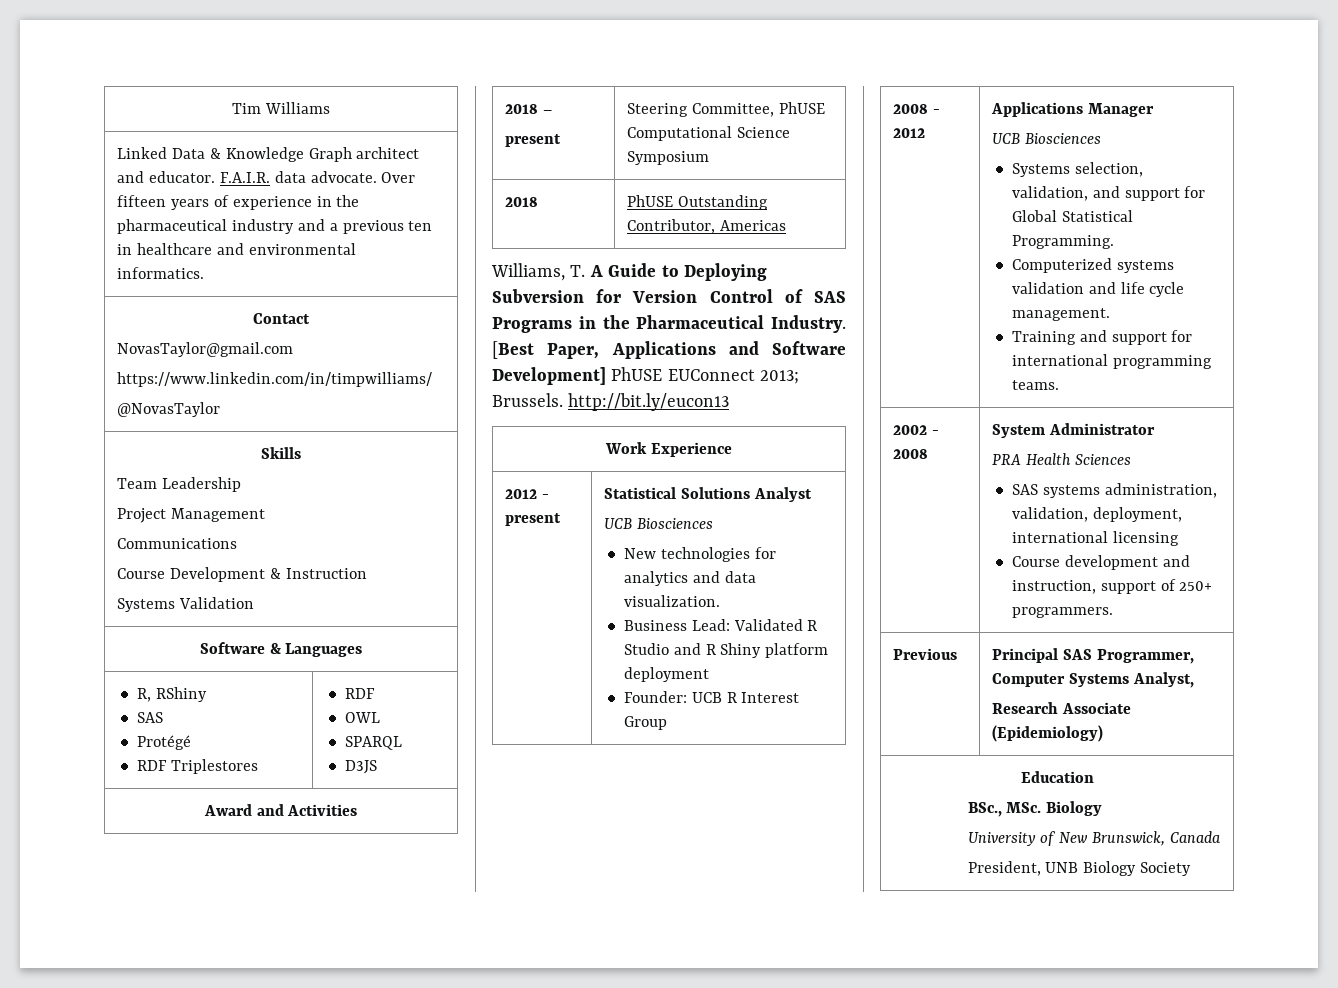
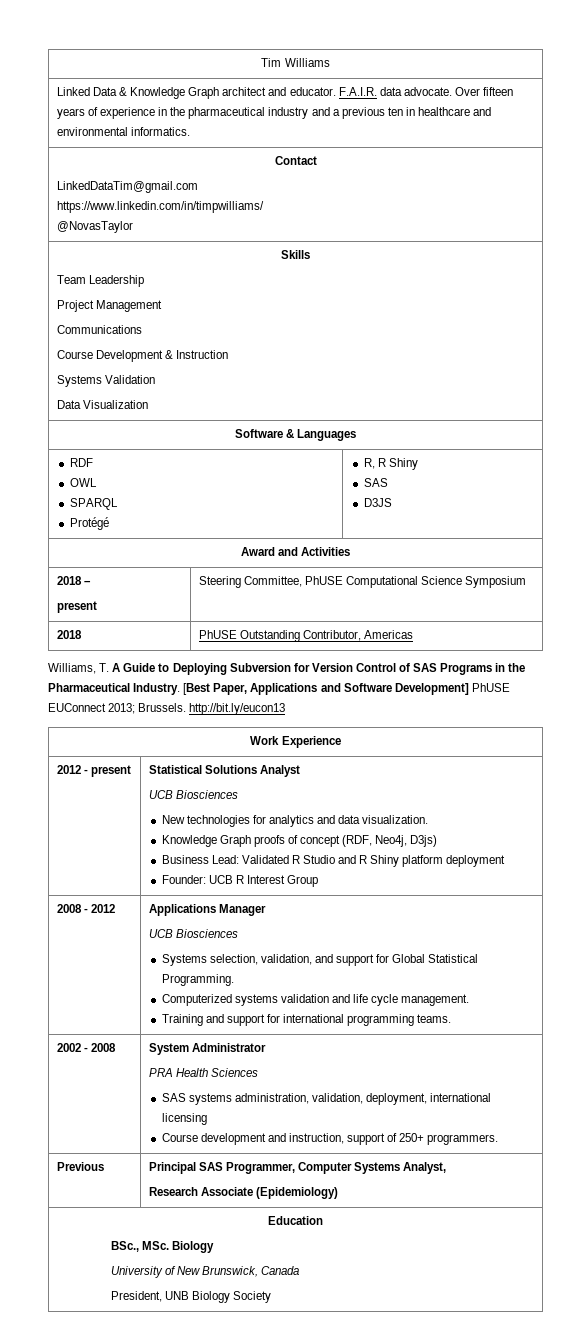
  Contact
- NovasTaylor@gmail.com
+ LinkedDataTim@gmail.com
  Skills
  Team Leadership
  Project Management
  Communications
  Course Development & Instruction
  Systems Validation
+ Data Visualization
- R, RShiny
- SAS
- Protégé
- RDF Triplestores | RDF
+ RDF
  OWL
  SPARQL
+ Protégé | R, R Shiny
+ SAS
  2012 - present | Statistical Solutions Analyst
  UCB Biosciences
  New technologies for analytics and data visualization.
+ Knowledge Graph proofs of concept (RDF, Neo4j, D3js)

